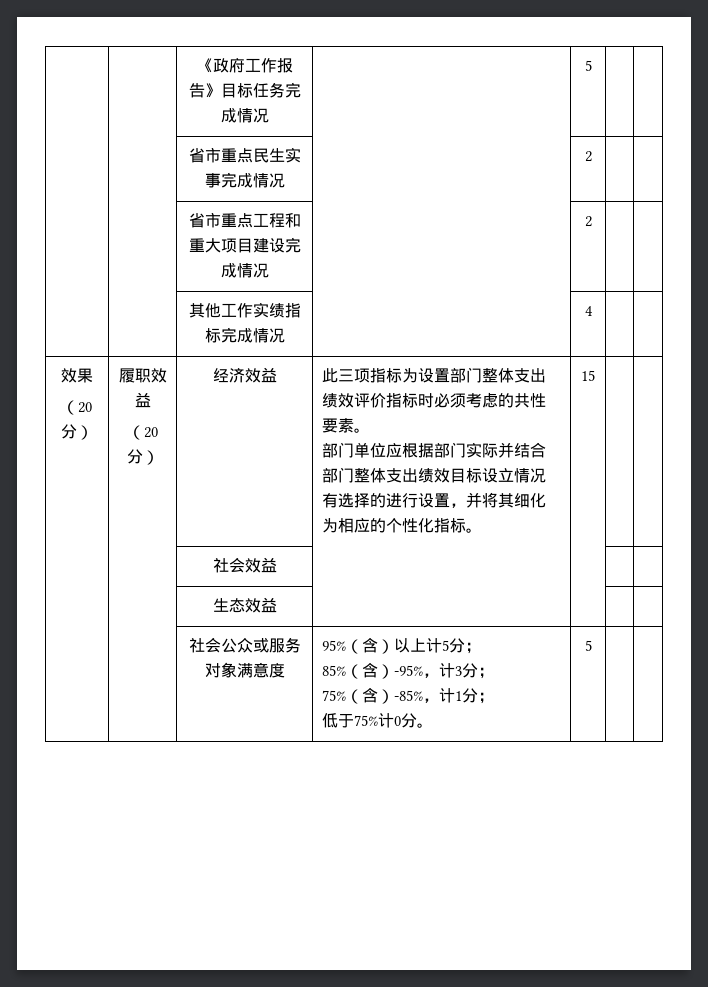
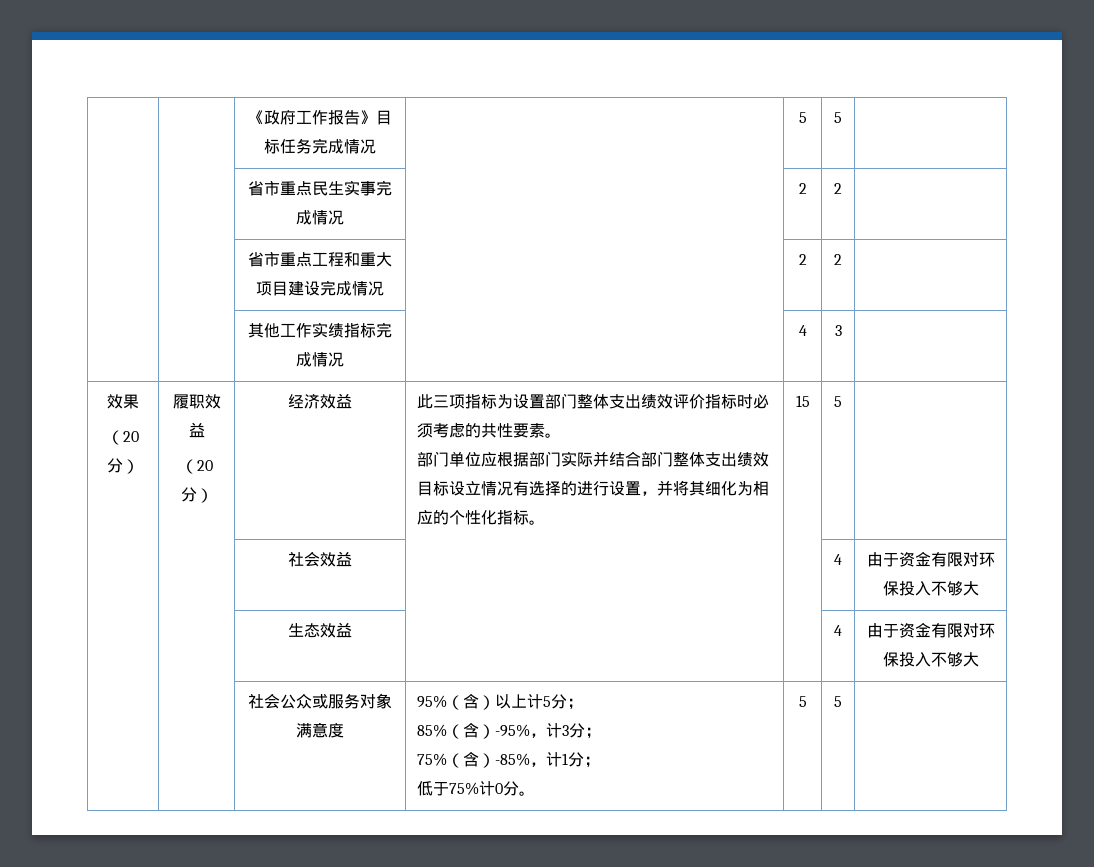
- | | 《政府工作报告》目标任务完成情况 | | 5 | |
+ | | 《政府工作报告》目标任务完成情况 | | 5 | 5 |
- | | 省市重点民生实事完成情况 | | 2 | |
+ | | 省市重点民生实事完成情况 | | 2 | 2 |
- | | 省市重点工程和重大项目建设完成情况 | | 2 | |
+ | | 省市重点工程和重大项目建设完成情况 | | 2 | 2 |
- | | 其他工作实绩指标完成情况 | | 4 | |
+ | | 其他工作实绩指标完成情况 | | 4 | 3 |
- 15
+ 15 | 5
- | | 社会效益 | | | |
- | | 生态效益 | | | |
+ | | 社会效益 | | | 4 | 由于资金有限对环保投入不够大
+ | | 生态效益 | | | 4 | 由于资金有限对环保投入不够大
  | | 社会公众或服务对象满意度 | 95%（含）以上计5分；
  85%（含）-95%，计3分；
  75%（含）-85%，计1分；
- 低于75%计0分。 | 5 | |
+ 低于75%计0分。 | 5 | 5 |

